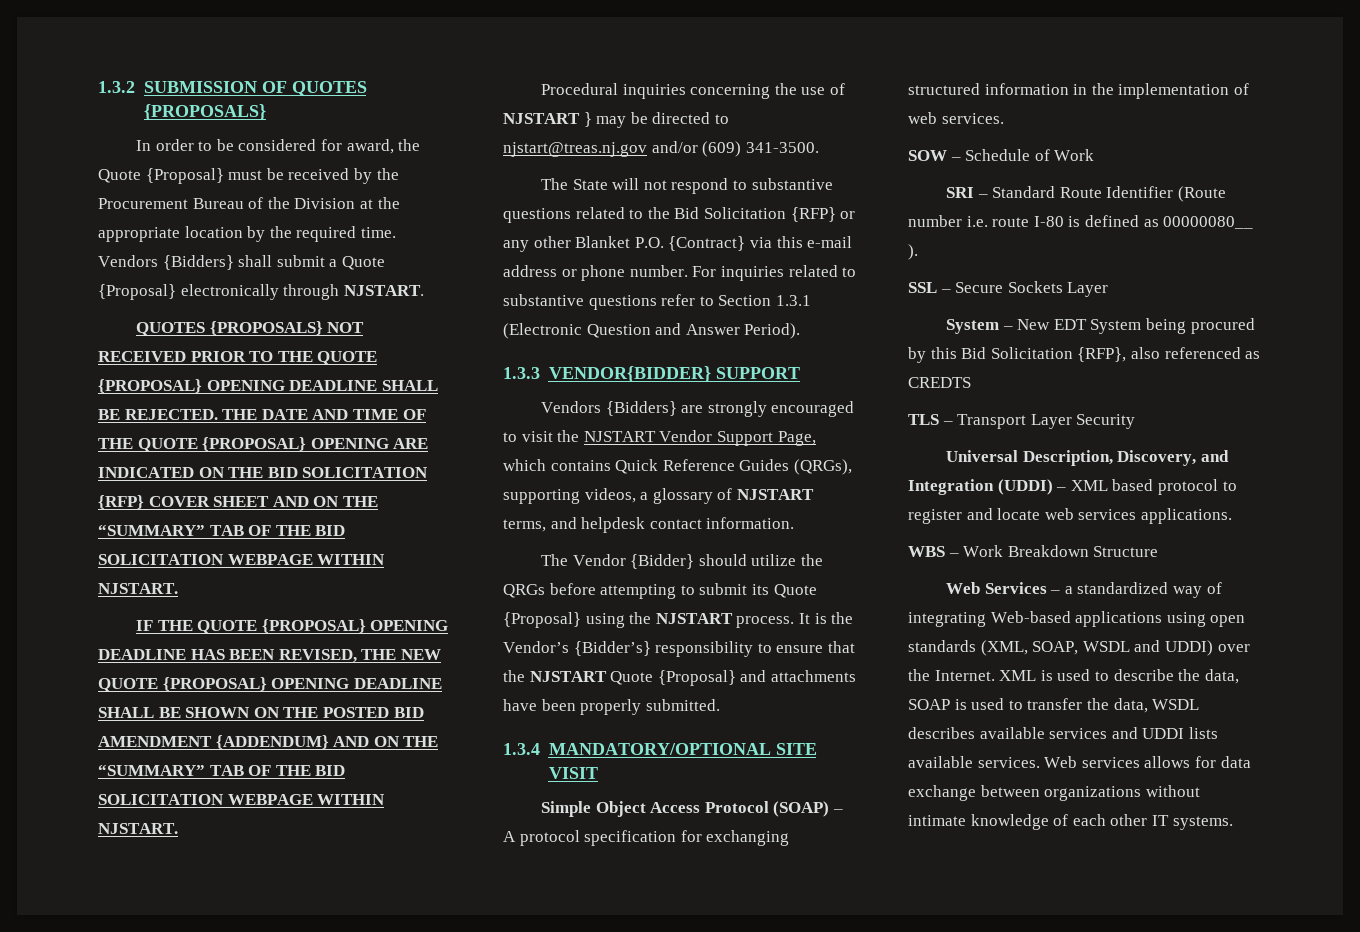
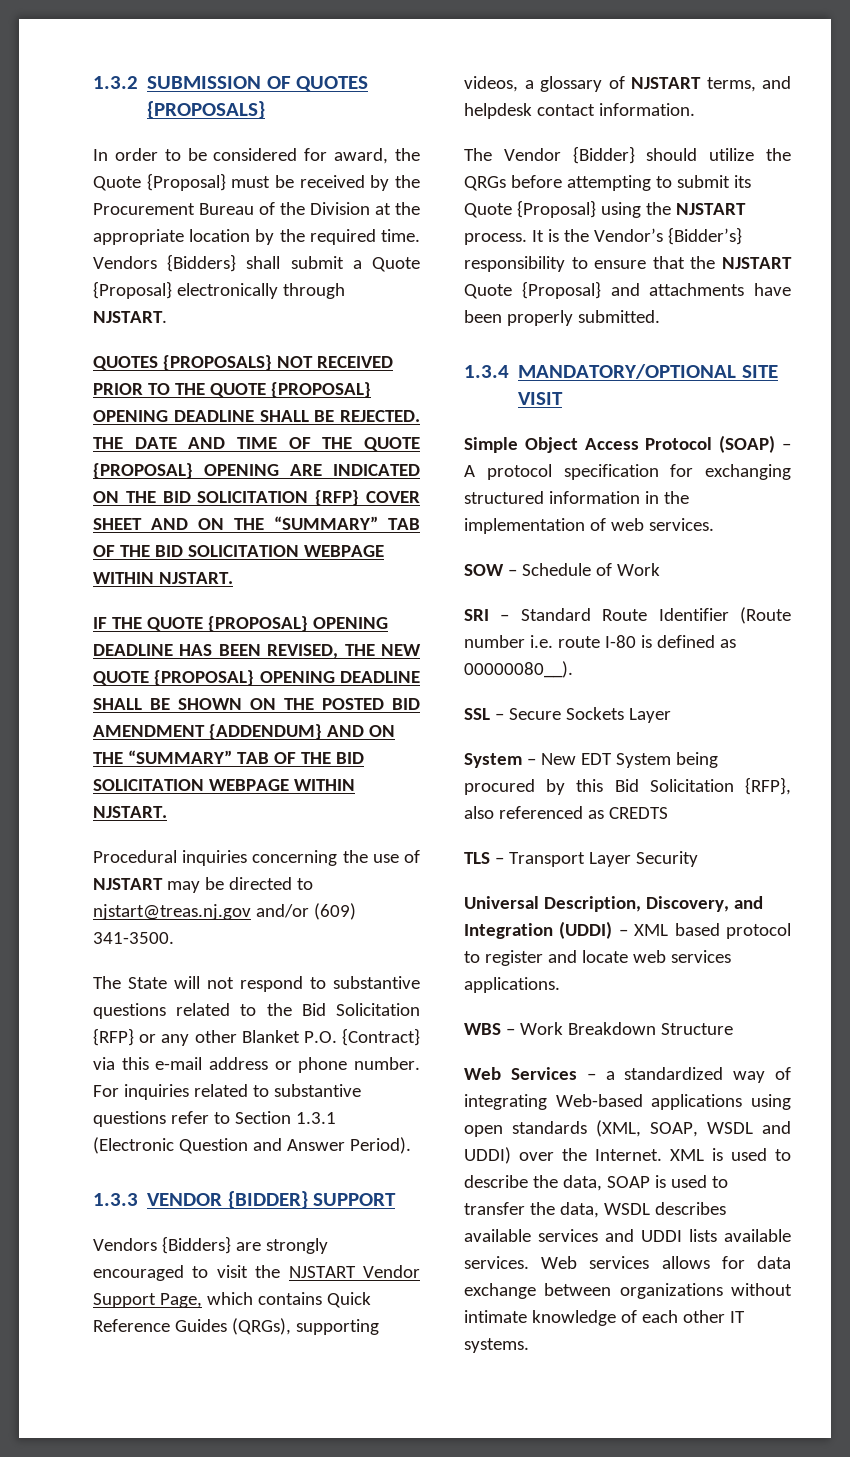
- Procedural inquiries concerning the use of NJSTART } may be directed to njstart@treas.nj.gov and/or (609) 341-3500.
+ Procedural inquiries concerning the use of NJSTART may be directed to njstart@treas.nj.gov and/or (609) 341-3500.
- 1.3.3 VENDOR{BIDDER} SUPPORT
+ 1.3.3 VENDOR {BIDDER} SUPPORT
- SRI – Standard Route Identifier (Route number i.e. route I-80 is defined as 00000080__ ).
+ SRI – Standard Route Identifier (Route number i.e. route I-80 is defined as 00000080__).

